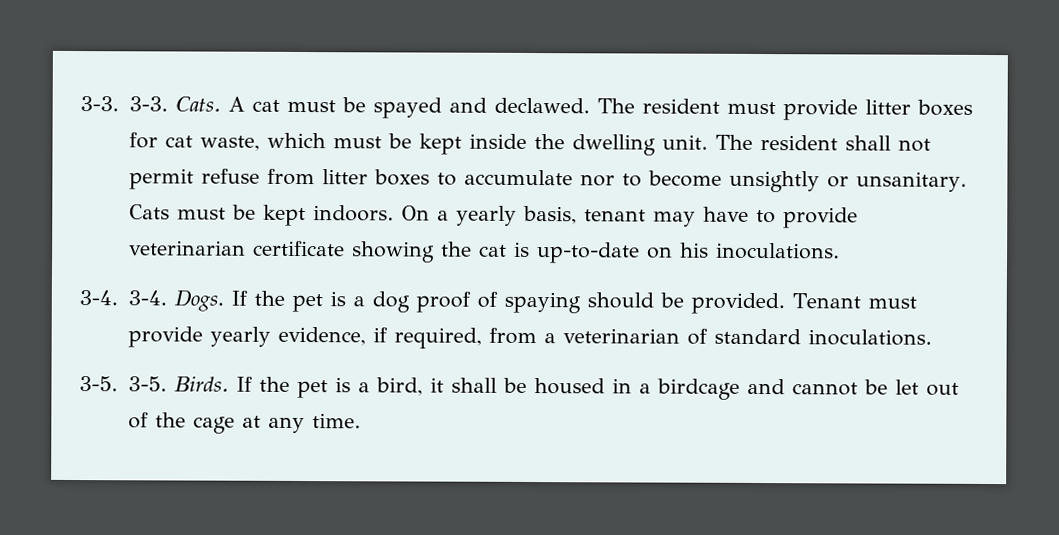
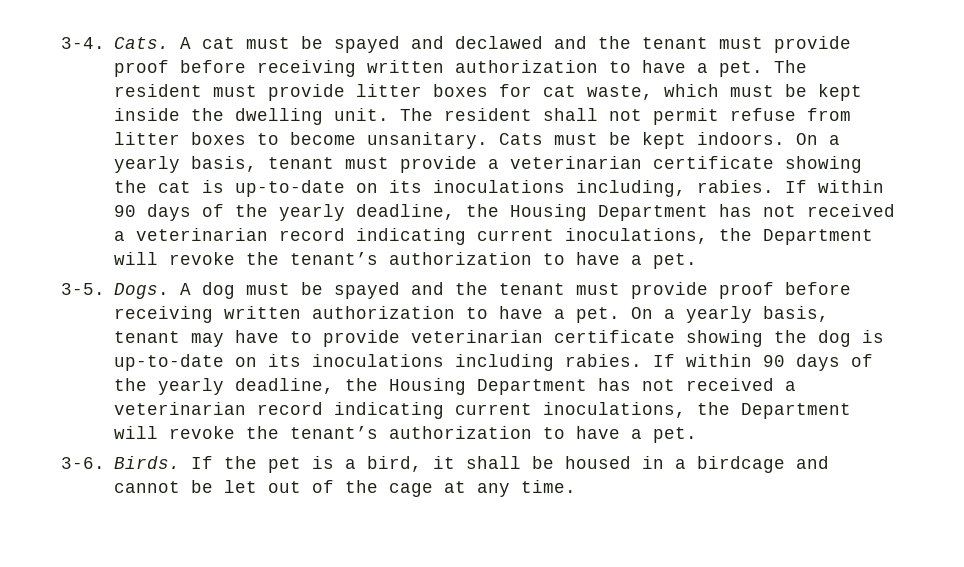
- 3-3. 3-3.
+ 3-4.
- A cat must be spayed and declawed.
+ A cat must be spayed and declawed and the tenant must provide proof before receiving written authorization to have a pet.
- The resident shall not permit refuse from litter boxes to accumulate nor to become unsightly or unsanitary.
+ The resident shall not permit refuse from litter boxes to become unsanitary.
- On a yearly basis, tenant may have to provide veterinarian certificate showing the cat is up-to-date on his inoculations.
- 3-4. 3-4. Dogs. If the pet is a dog proof of spaying should be provided. Tenant must provide yearly evidence, if required, from a veterinarian of standard inoculations.
- 3-5. 3-5.
+ On a yearly basis, tenant must provide a veterinarian certificate showing the cat is up-to-date on its inoculations including, rabies. If within 90 days of the yearly deadline, the Housing Department has not received a veterinarian record indicating current inoculations, the Department will revoke the tenant’s authorization to have a pet.
+ 3-5. Dogs. A dog must be spayed and the tenant must provide proof before receiving written authorization to have a pet. On a yearly basis, tenant may have to provide veterinarian certificate showing the dog is up-to-date on its inoculations including rabies. If within 90 days of the yearly deadline, the Housing Department has not received a veterinarian record indicating current inoculations, the Department will revoke the tenant’s authorization to have a pet.
+ 3-6.

